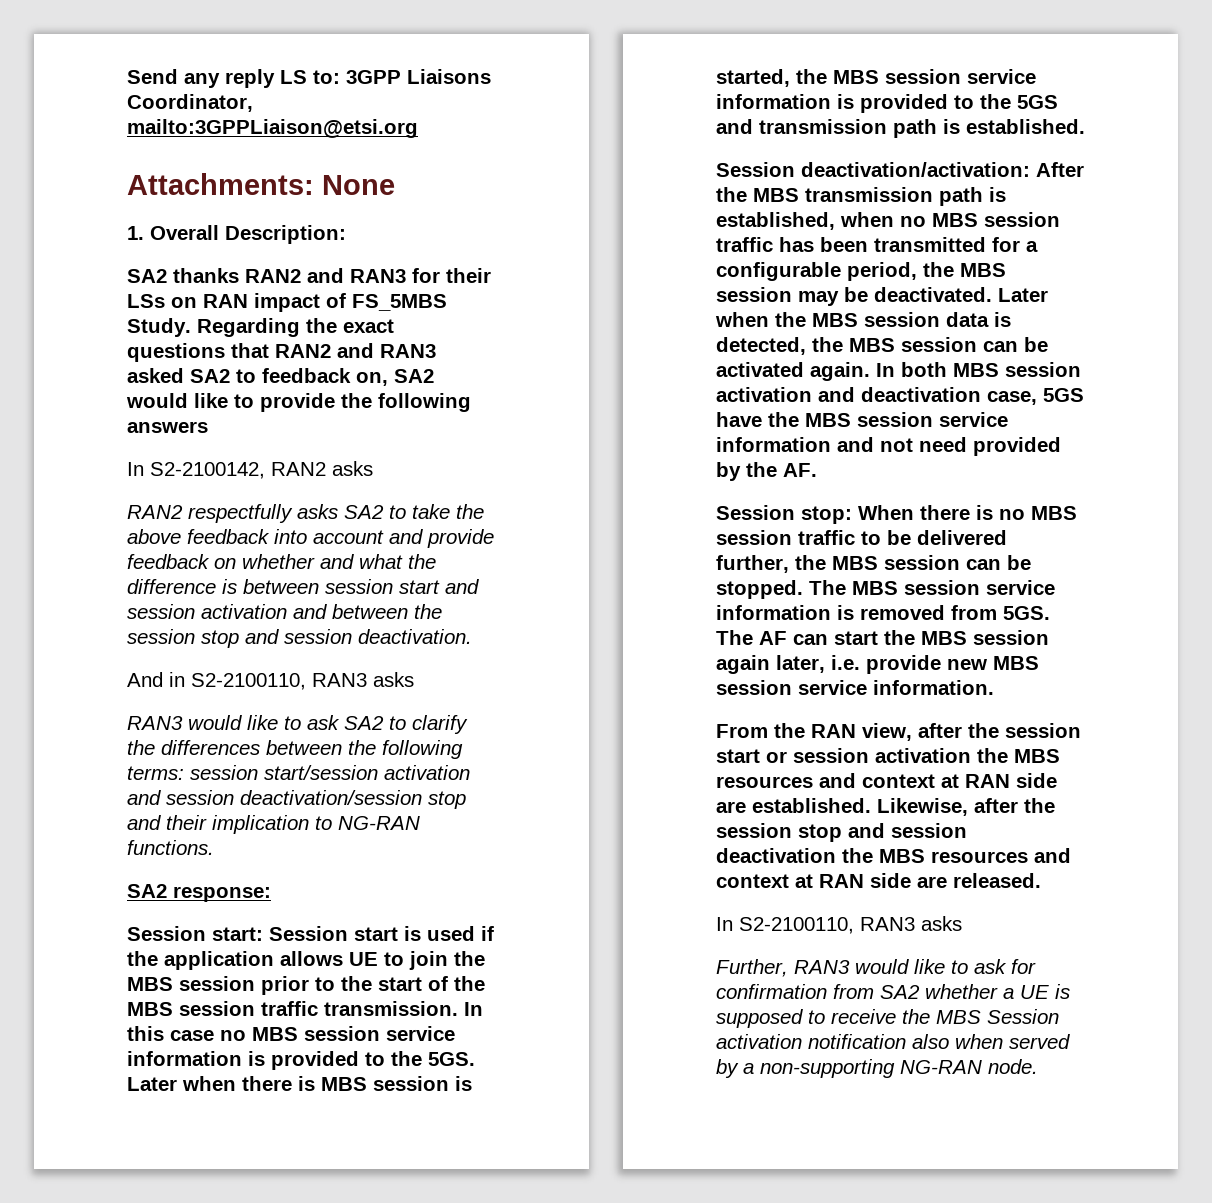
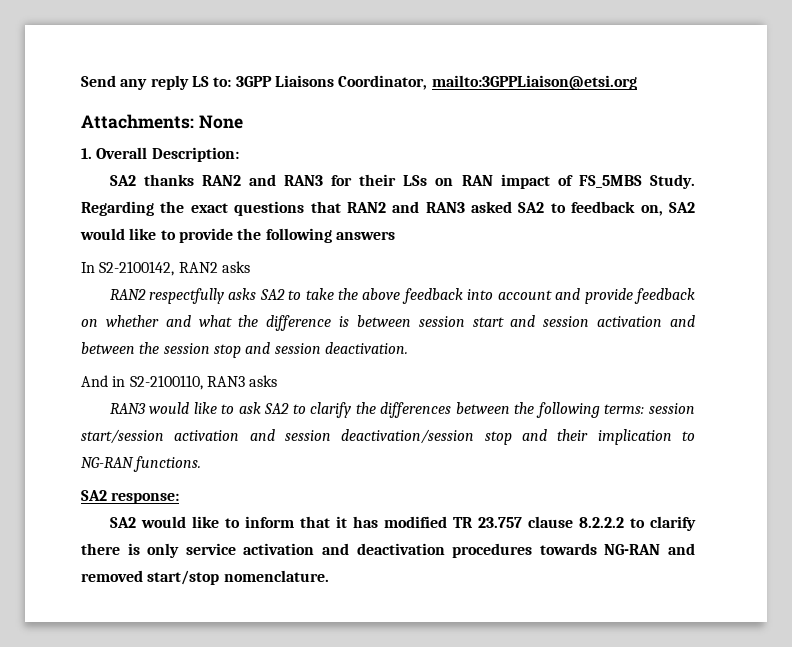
- Session start: Session start is used if the application allows UE to join the MBS session prior to the start of the MBS session traffic transmission. In this case no MBS session service information is provided to the 5GS. Later when there is MBS session is started, the MBS session service information is provided to the 5GS and transmission path is established.
- Session deactivation/activation: After the MBS transmission path is established, when no MBS session traffic has been transmitted for a configurable period, the MBS session may be deactivated. Later when the MBS session data is detected, the MBS session can be activated again. In both MBS session activation and deactivation case, 5GS have the MBS session service information and not need provided by the AF.
- Session stop: When there is no MBS session traffic to be delivered further, the MBS session can be stopped. The MBS session service information is removed from 5GS. The AF can start the MBS session again later, i.e. provide new MBS session service information.
- From the RAN view, after the session start or session activation the MBS resources and context at RAN side are established. Likewise, after the session stop and session deactivation the MBS resources and context at RAN side are released.
- In S2-2100110, RAN3 asks
- Further, RAN3 would like to ask for confirmation from SA2 whether a UE is supposed to receive the MBS Session activation notification also when served by a non-supporting NG-RAN node.
+ SA2 would like to inform that it has modified TR 23.757 clause 8.2.2.2 to clarify there is only service activation and deactivation procedures towards NG-RAN and removed start/stop nomenclature.

